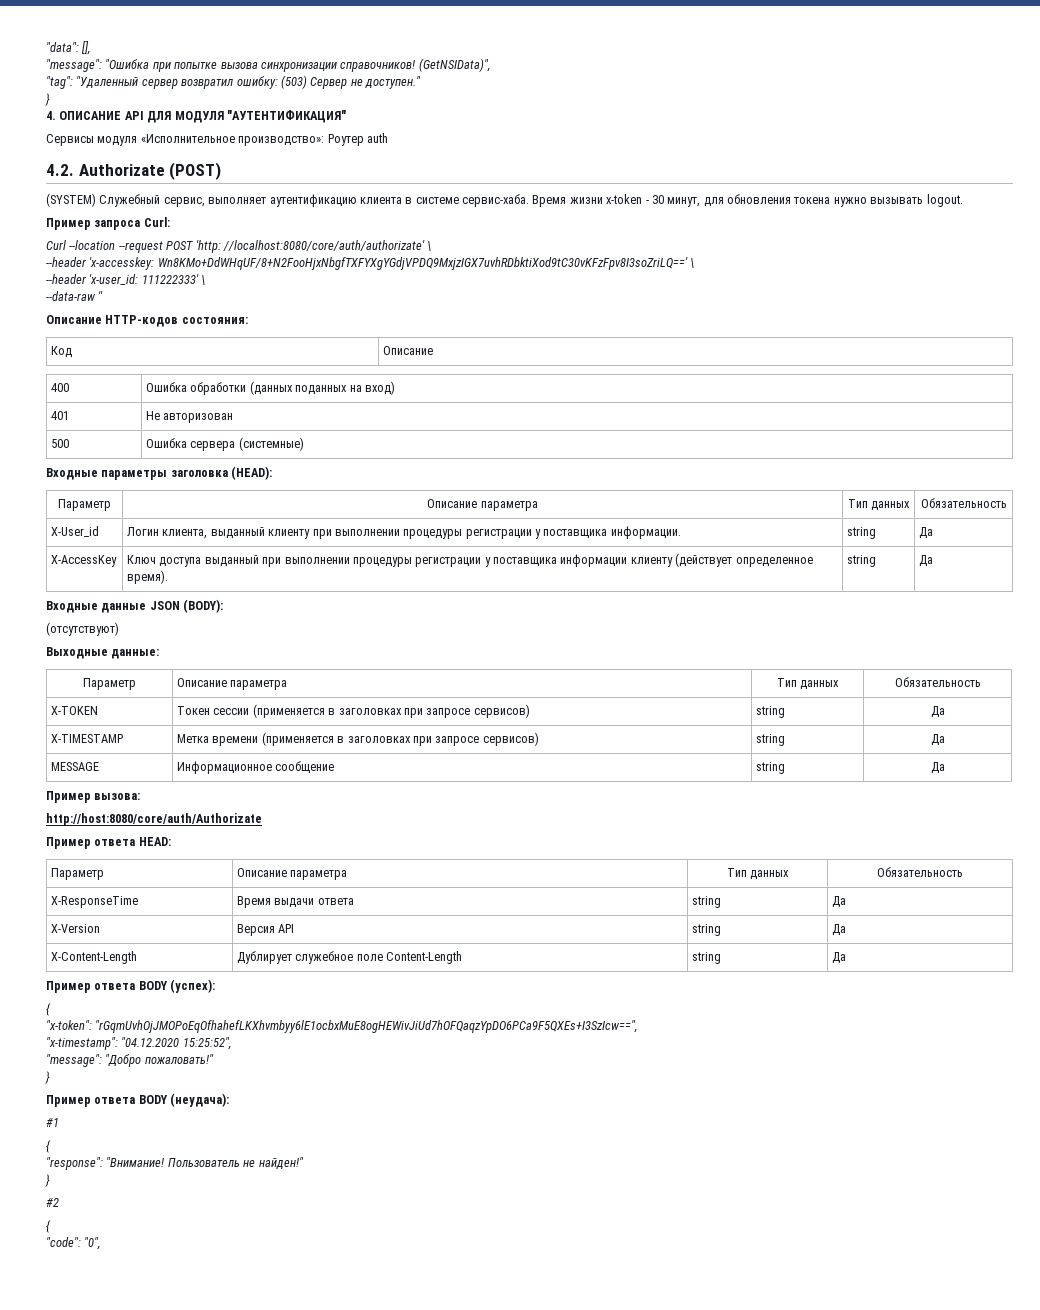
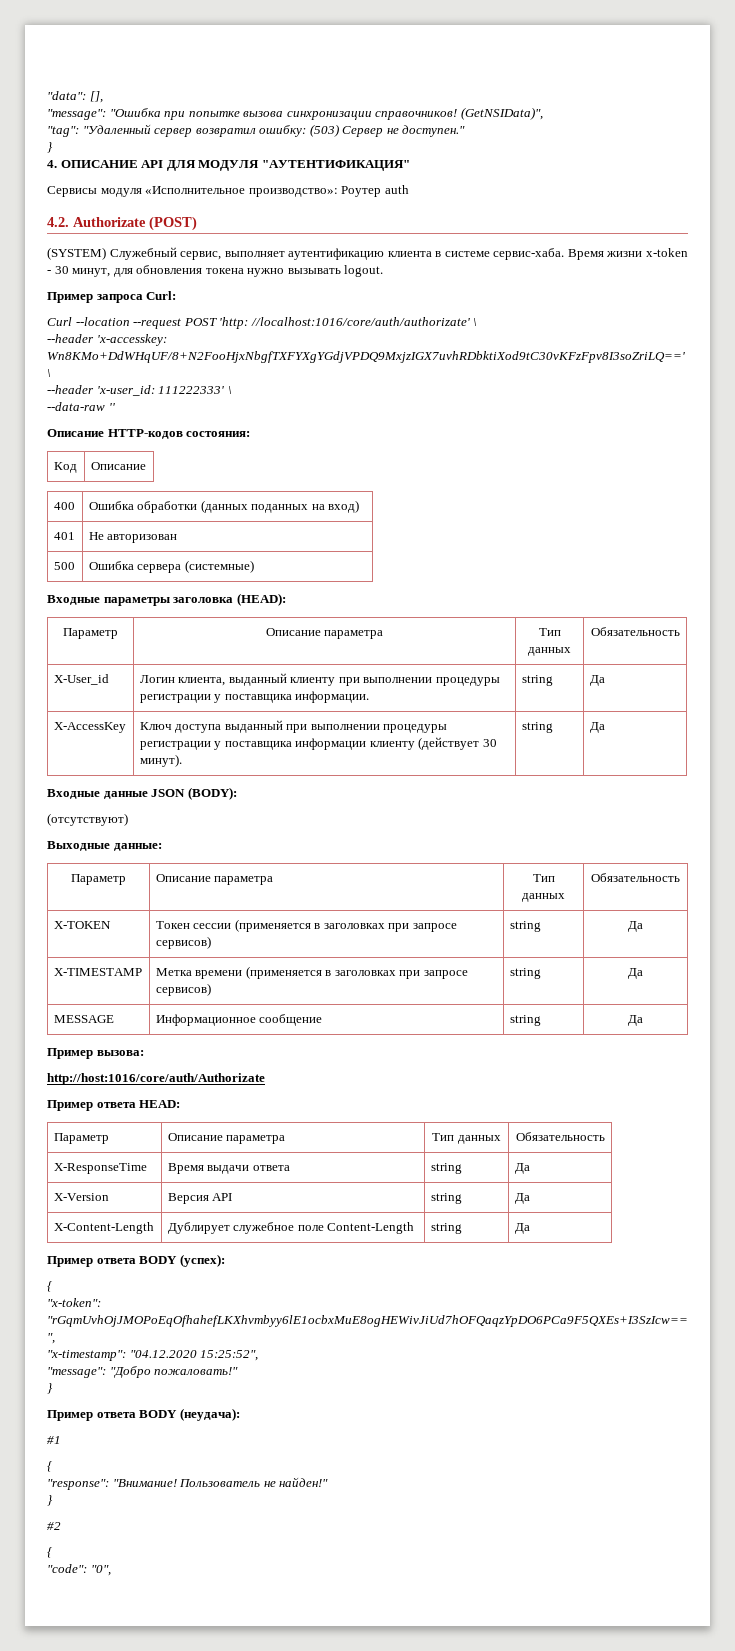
- Curl --location --request POST 'http: //localhost:8080/core/auth/authorizate' \
+ Curl --location --request POST 'http: //localhost:1016/core/auth/authorizate' \
- X-AccessKey | Ключ доступа выданный при выполнении процедуры регистрации у поставщика информации клиенту (действует определенное время). | string | Да
+ X-AccessKey | Ключ доступа выданный при выполнении процедуры регистрации у поставщика информации клиенту (действует 30 минут). | string | Да
- http://host:8080/core/auth/Authorizate
+ http://host:1016/core/auth/Authorizate

